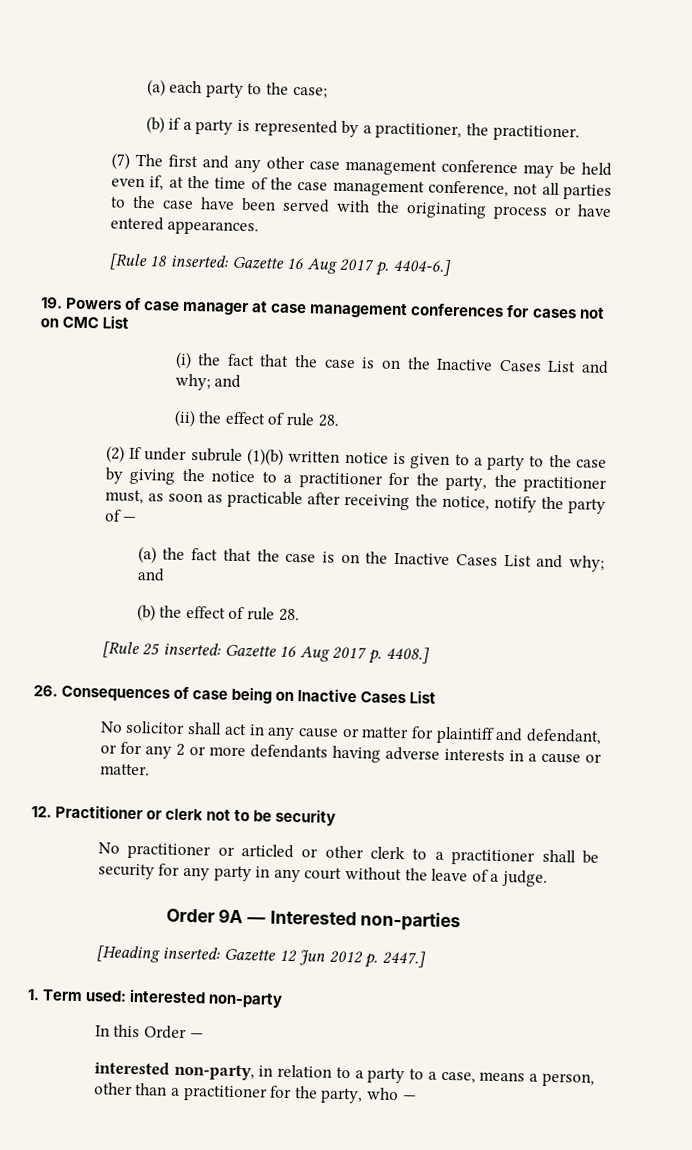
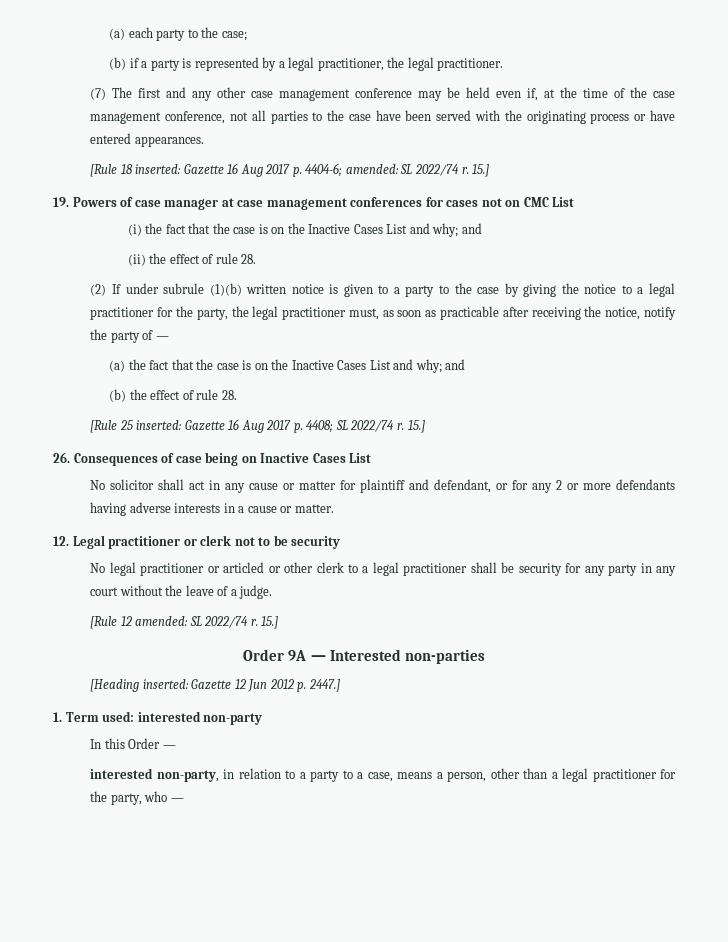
- (b) if a party is represented by a practitioner, the practitioner.
+ (b) if a party is represented by a legal practitioner, the legal practitioner.
- [Rule 18 inserted: Gazette 16 Aug 2017 p. 4404-6.]
+ [Rule 18 inserted: Gazette 16 Aug 2017 p. 4404-6; amended: SL 2022/74 r. 15.]
- (2) If under subrule (1)(b) written notice is given to a party to the case by giving the notice to a practitioner for the party, the practitioner must, as soon as practicable after receiving the notice, notify the party of —
+ (2) If under subrule (1)(b) written notice is given to a party to the case by giving the notice to a legal practitioner for the party, the legal practitioner must, as soon as practicable after receiving the notice, notify the party of —
- [Rule 25 inserted: Gazette 16 Aug 2017 p. 4408.]
+ [Rule 25 inserted: Gazette 16 Aug 2017 p. 4408; SL 2022/74 r. 15.]
- 12. Practitioner or clerk not to be security
+ 12. Legal practitioner or clerk not to be security
- No practitioner or articled or other clerk to a practitioner shall be security for any party in any court without the leave of a judge.
+ No legal practitioner or articled or other clerk to a legal practitioner shall be security for any party in any court without the leave of a judge.
+ [Rule 12 amended: SL 2022/74 r. 15.]
- interested non-party, in relation to a party to a case, means a person, other than a practitioner for the party, who —
+ interested non-party, in relation to a party to a case, means a person, other than a legal practitioner for the party, who —

